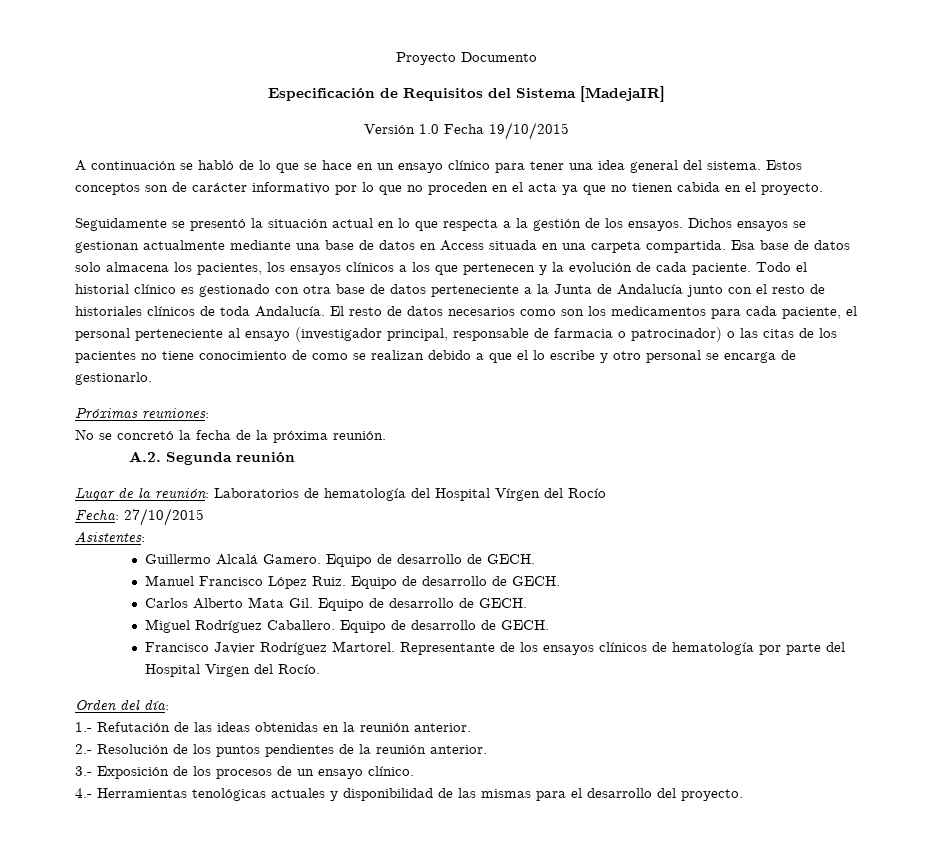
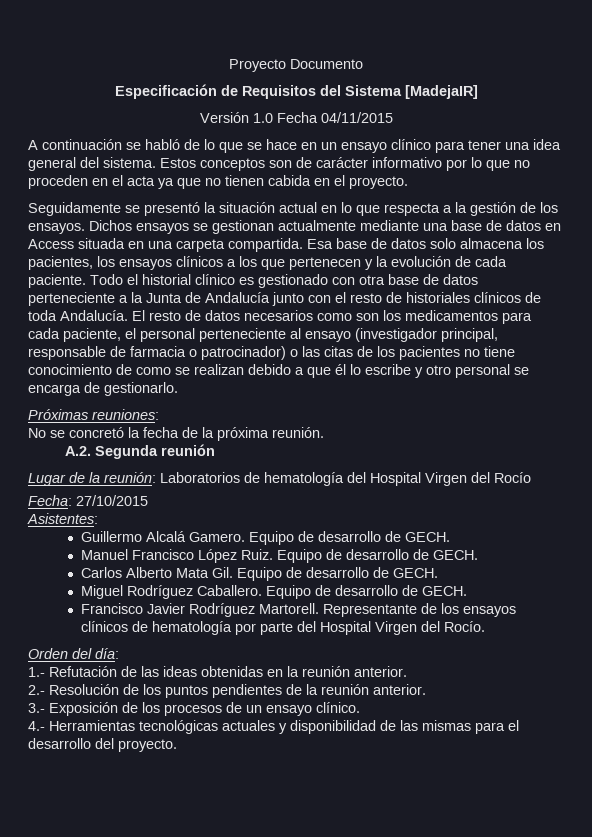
- Versión 1.0 Fecha 19/10/2015
+ Versión 1.0 Fecha 04/11/2015
- El resto de datos necesarios como son los medicamentos para cada paciente, el personal perteneciente al ensayo (investigador principal, responsable de farmacia o patrocinador) o las citas de los pacientes no tiene conocimiento de como se realizan debido a que el lo escribe y otro personal se encarga de gestionarlo.
+ El resto de datos necesarios como son los medicamentos para cada paciente, el personal perteneciente al ensayo (investigador principal, responsable de farmacia o patrocinador) o las citas de los pacientes no tiene conocimiento de como se realizan debido a que él lo escribe y otro personal se encarga de gestionarlo.
- Lugar de la reunión: Laboratorios de hematología del Hospital Vírgen del Rocío
+ Lugar de la reunión: Laboratorios de hematología del Hospital Virgen del Rocío
- Francisco Javier Rodríguez Martorel.
+ Francisco Javier Rodríguez Martorell.
- 4.- Herramientas tenológicas actuales y disponibilidad de las mismas para el desarrollo del proyecto.
+ 4.- Herramientas tecnológicas actuales y disponibilidad de las mismas para el desarrollo del proyecto.

